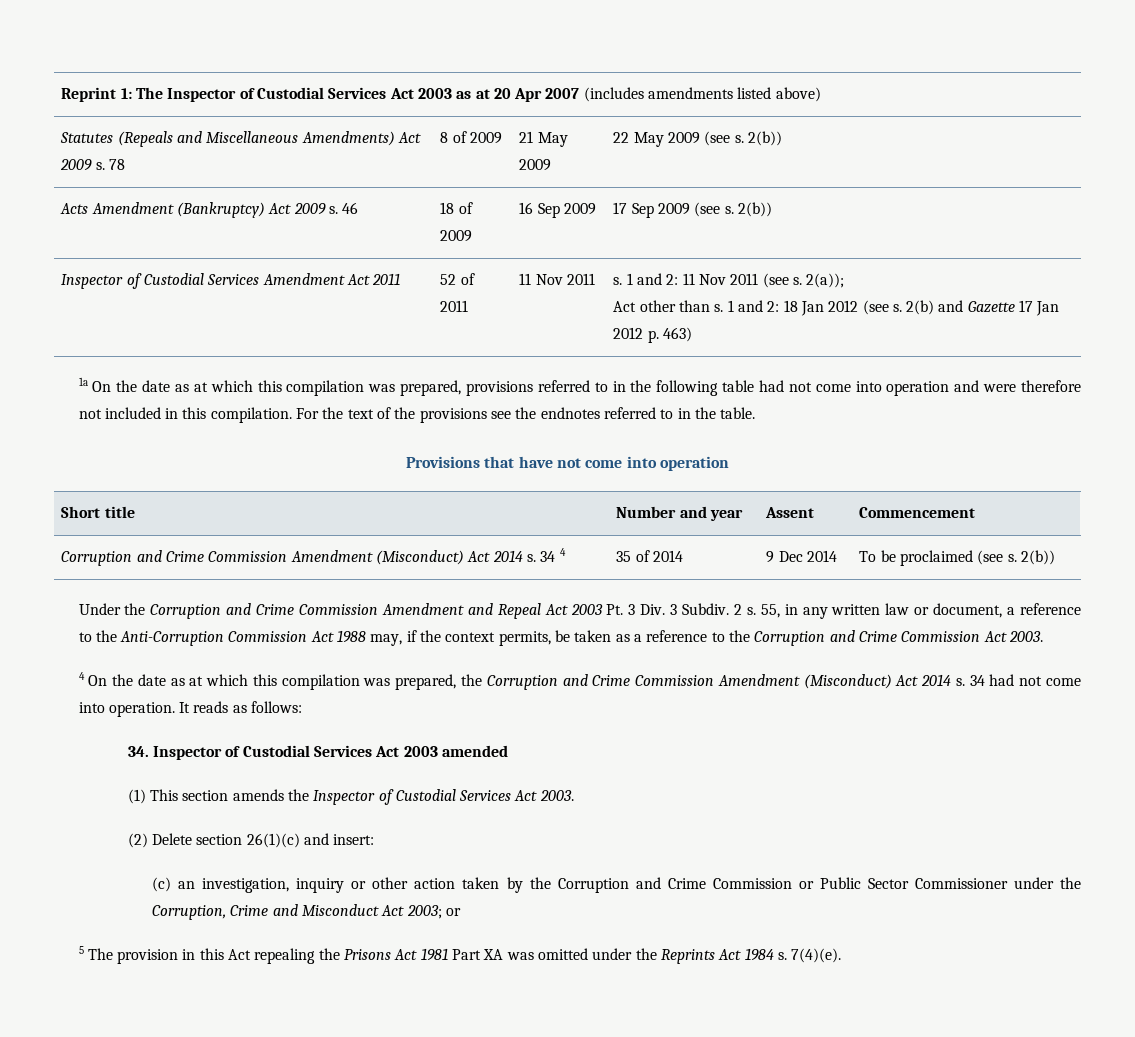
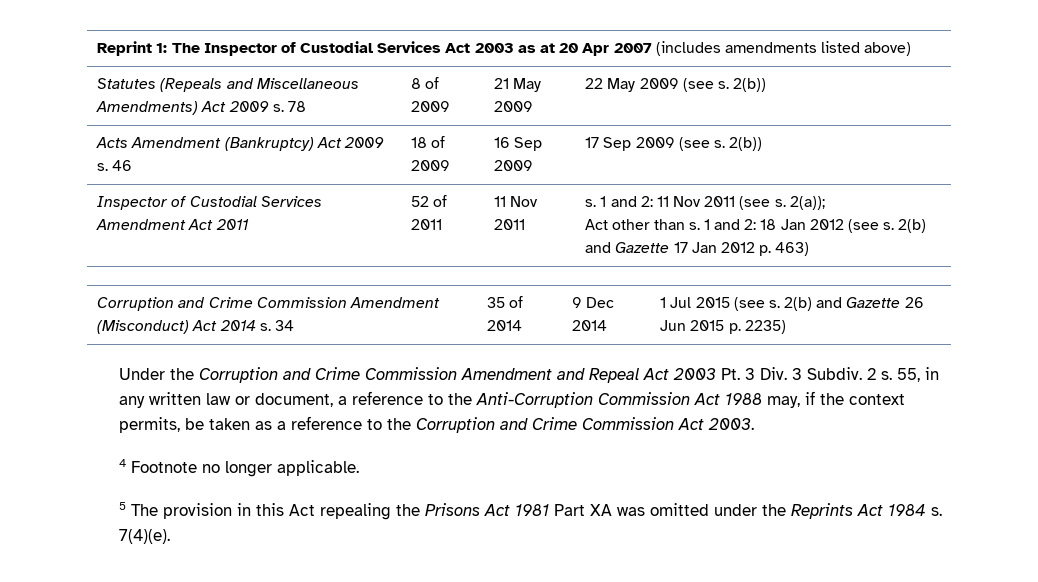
- 1a On the date as at which this compilation was prepared, provisions referred to in the following table had not come into operation and were therefore not included in this compilation. For the text of the provisions see the endnotes referred to in the table.
- Provisions that have not come into operation
- Short title | Number and year | Assent | Commencement
- Corruption and Crime Commission Amendment (Misconduct) Act 2014 s. 34 4 | 35 of 2014 | 9 Dec 2014 | To be proclaimed (see s. 2(b))
+ Corruption and Crime Commission Amendment (Misconduct) Act 2014 s. 34 | 35 of 2014 | 9 Dec 2014 | 1 Jul 2015 (see s. 2(b) and Gazette 26 Jun 2015 p. 2235)
- 4 On the date as at which this compilation was prepared, the Corruption and Crime Commission Amendment (Misconduct) Act 2014 s. 34 had not come into operation. It reads as follows:
- 34. Inspector of Custodial Services Act 2003 amended
- (1) This section amends the Inspector of Custodial Services Act 2003.
- (2) Delete section 26(1)(c) and insert:
- (c) an investigation, inquiry or other action taken by the Corruption and Crime Commission or Public Sector Commissioner under the Corruption, Crime and Misconduct Act 2003; or
+ 4 Footnote no longer applicable.

